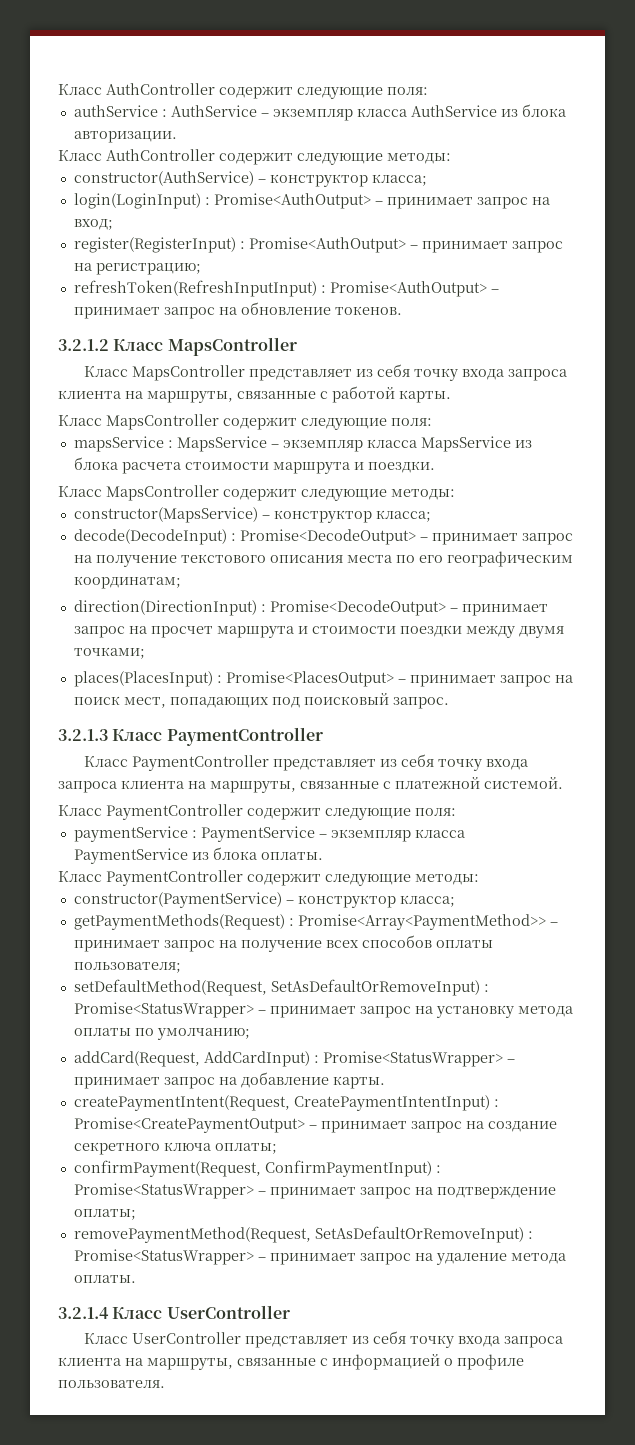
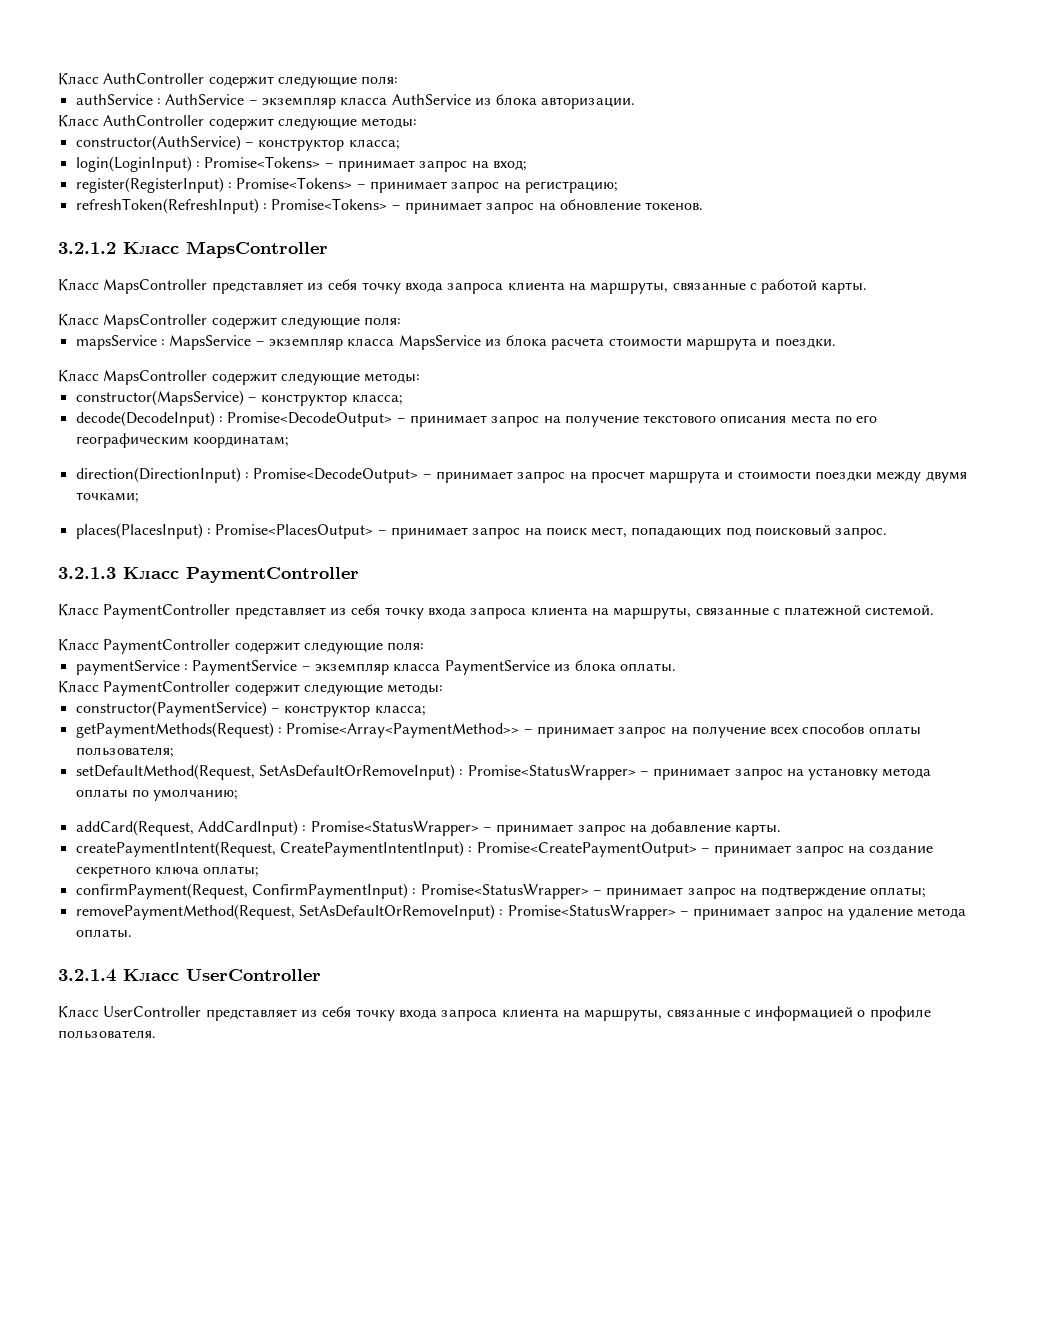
- login(LoginInput) : Promise<AuthOutput> – принимает запрос на вход;
+ login(LoginInput) : Promise<Tokens> – принимает запрос на вход;
- register(RegisterInput) : Promise<AuthOutput> – принимает запрос на регистрацию;
+ register(RegisterInput) : Promise<Tokens> – принимает запрос на регистрацию;
- refreshToken(RefreshInputInput) : Promise<AuthOutput> – принимает запрос на обновление токенов.
+ refreshToken(RefreshInput) : Promise<Tokens> – принимает запрос на обновление токенов.

